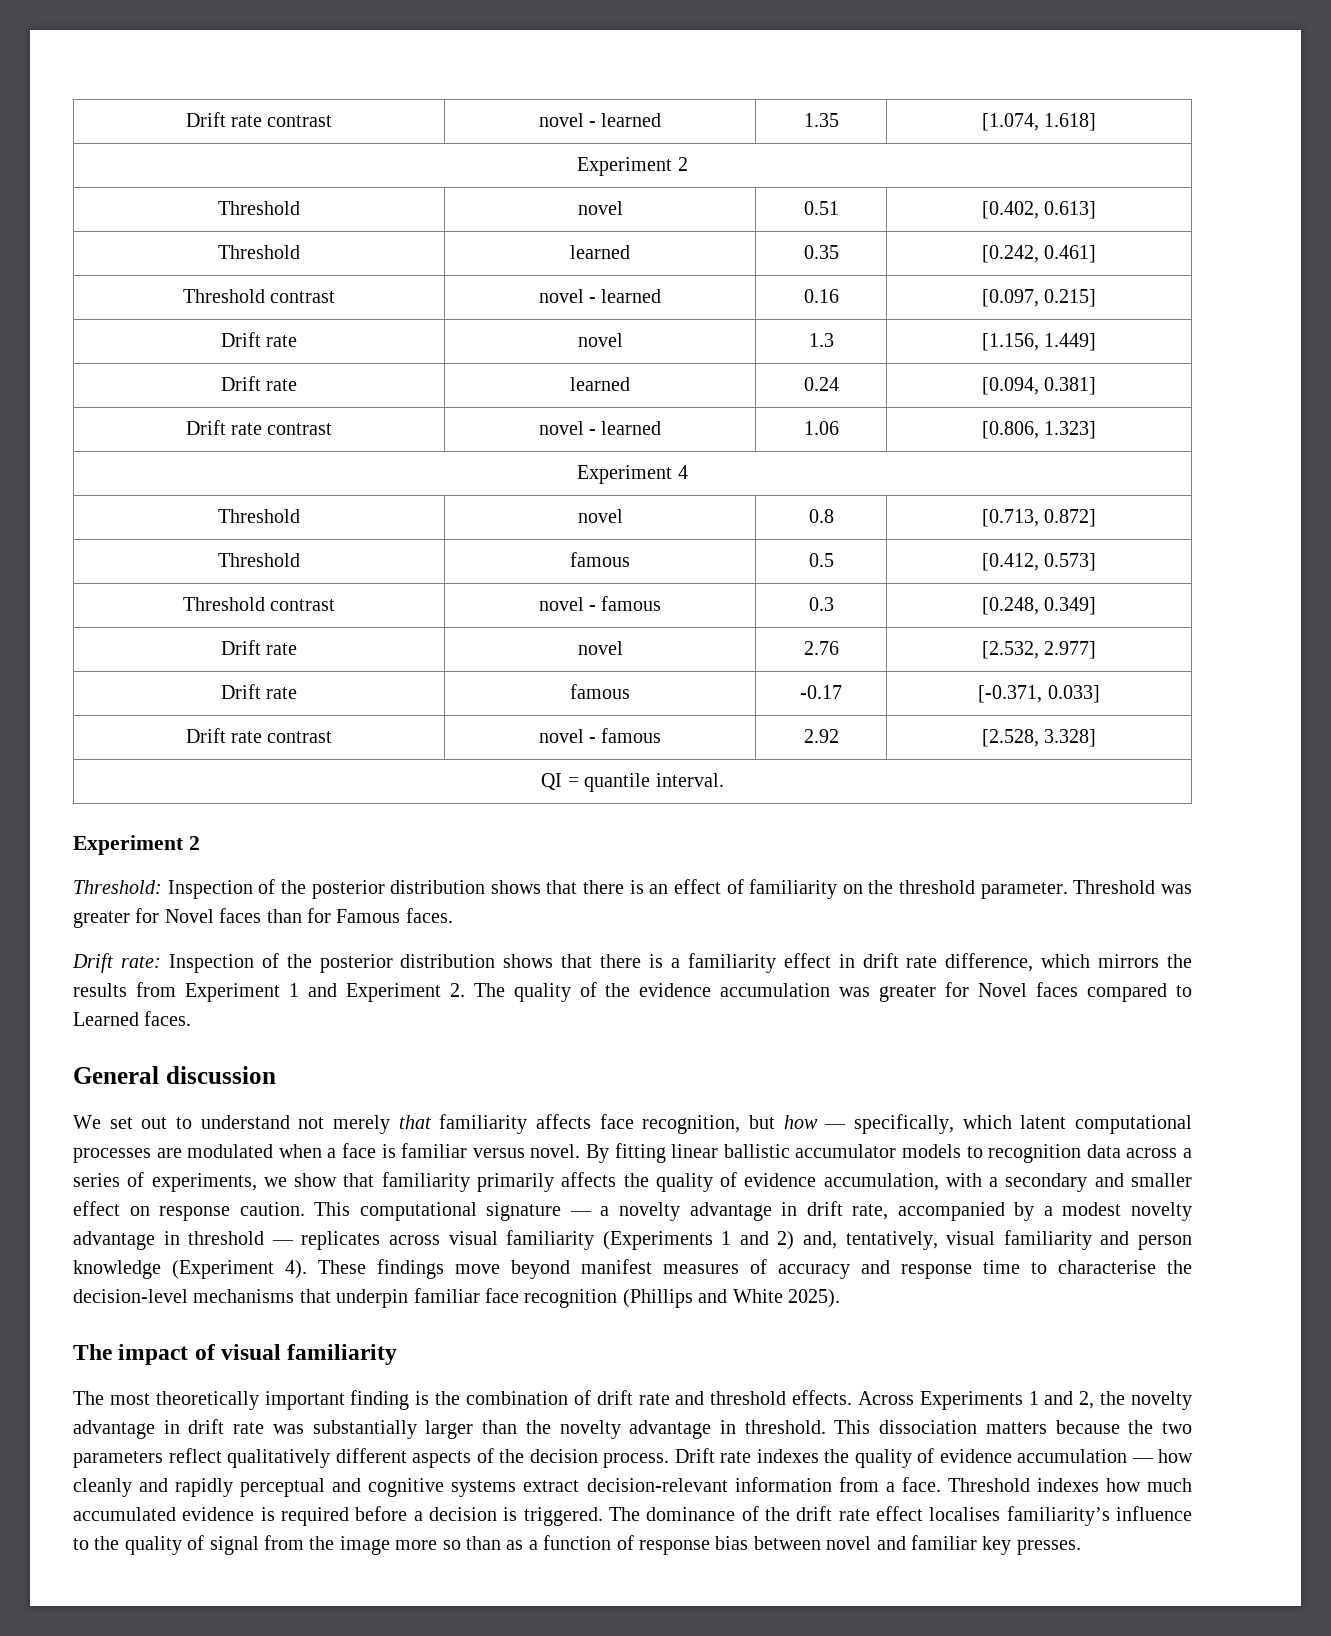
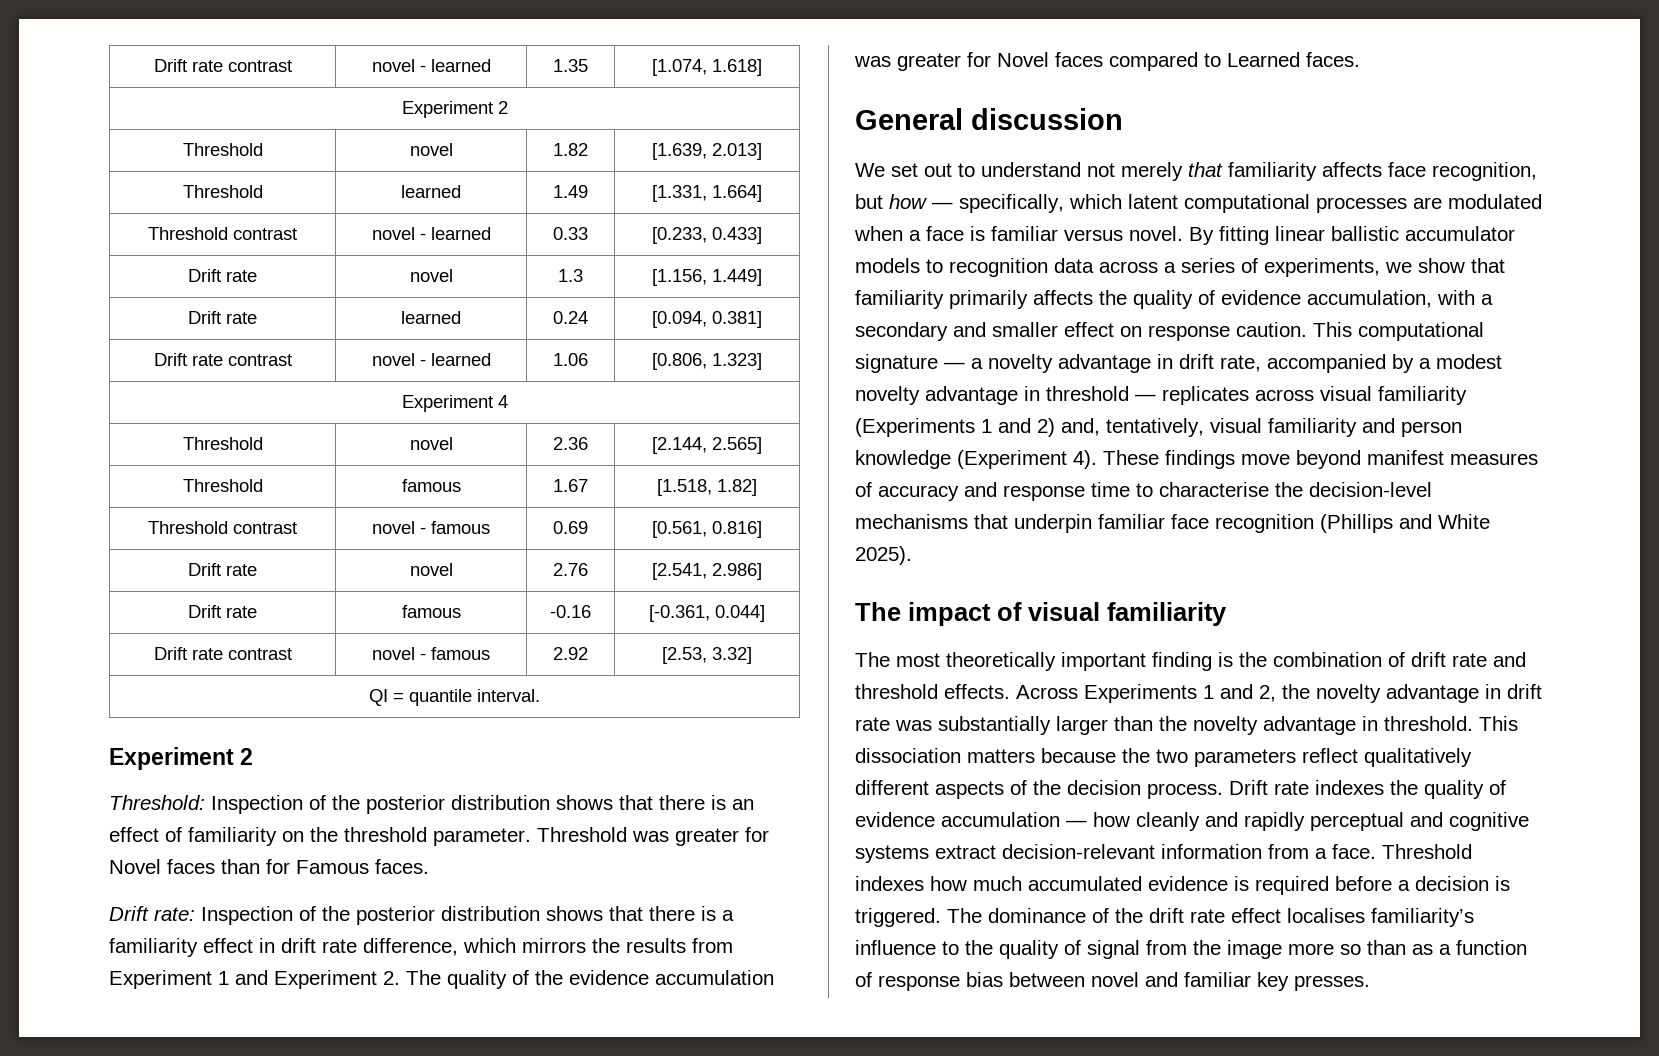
- Threshold | novel | 0.51 | [0.402, 0.613]
+ Threshold | novel | 1.82 | [1.639, 2.013]
- Threshold | learned | 0.35 | [0.242, 0.461]
+ Threshold | learned | 1.49 | [1.331, 1.664]
- Threshold contrast | novel - learned | 0.16 | [0.097, 0.215]
+ Threshold contrast | novel - learned | 0.33 | [0.233, 0.433]
- Threshold | novel | 0.8 | [0.713, 0.872]
+ Threshold | novel | 2.36 | [2.144, 2.565]
- Threshold | famous | 0.5 | [0.412, 0.573]
+ Threshold | famous | 1.67 | [1.518, 1.82]
- Threshold contrast | novel - famous | 0.3 | [0.248, 0.349]
+ Threshold contrast | novel - famous | 0.69 | [0.561, 0.816]
- Drift rate | novel | 2.76 | [2.532, 2.977]
+ Drift rate | novel | 2.76 | [2.541, 2.986]
- Drift rate | famous | -0.17 | [-0.371, 0.033]
+ Drift rate | famous | -0.16 | [-0.361, 0.044]
- Drift rate contrast | novel - famous | 2.92 | [2.528, 3.328]
+ Drift rate contrast | novel - famous | 2.92 | [2.53, 3.32]

